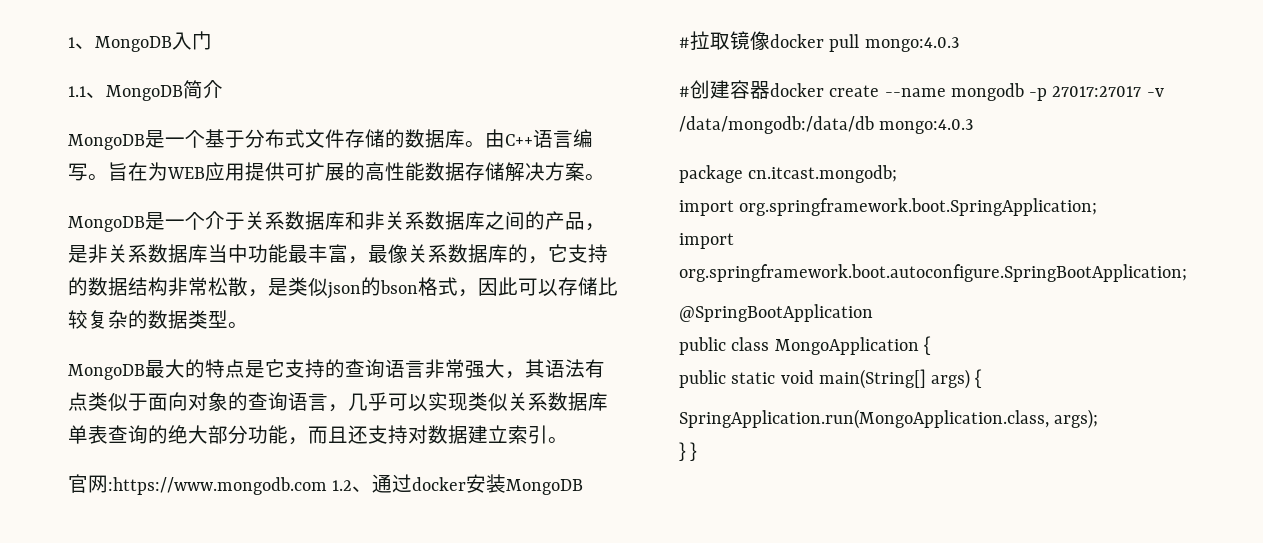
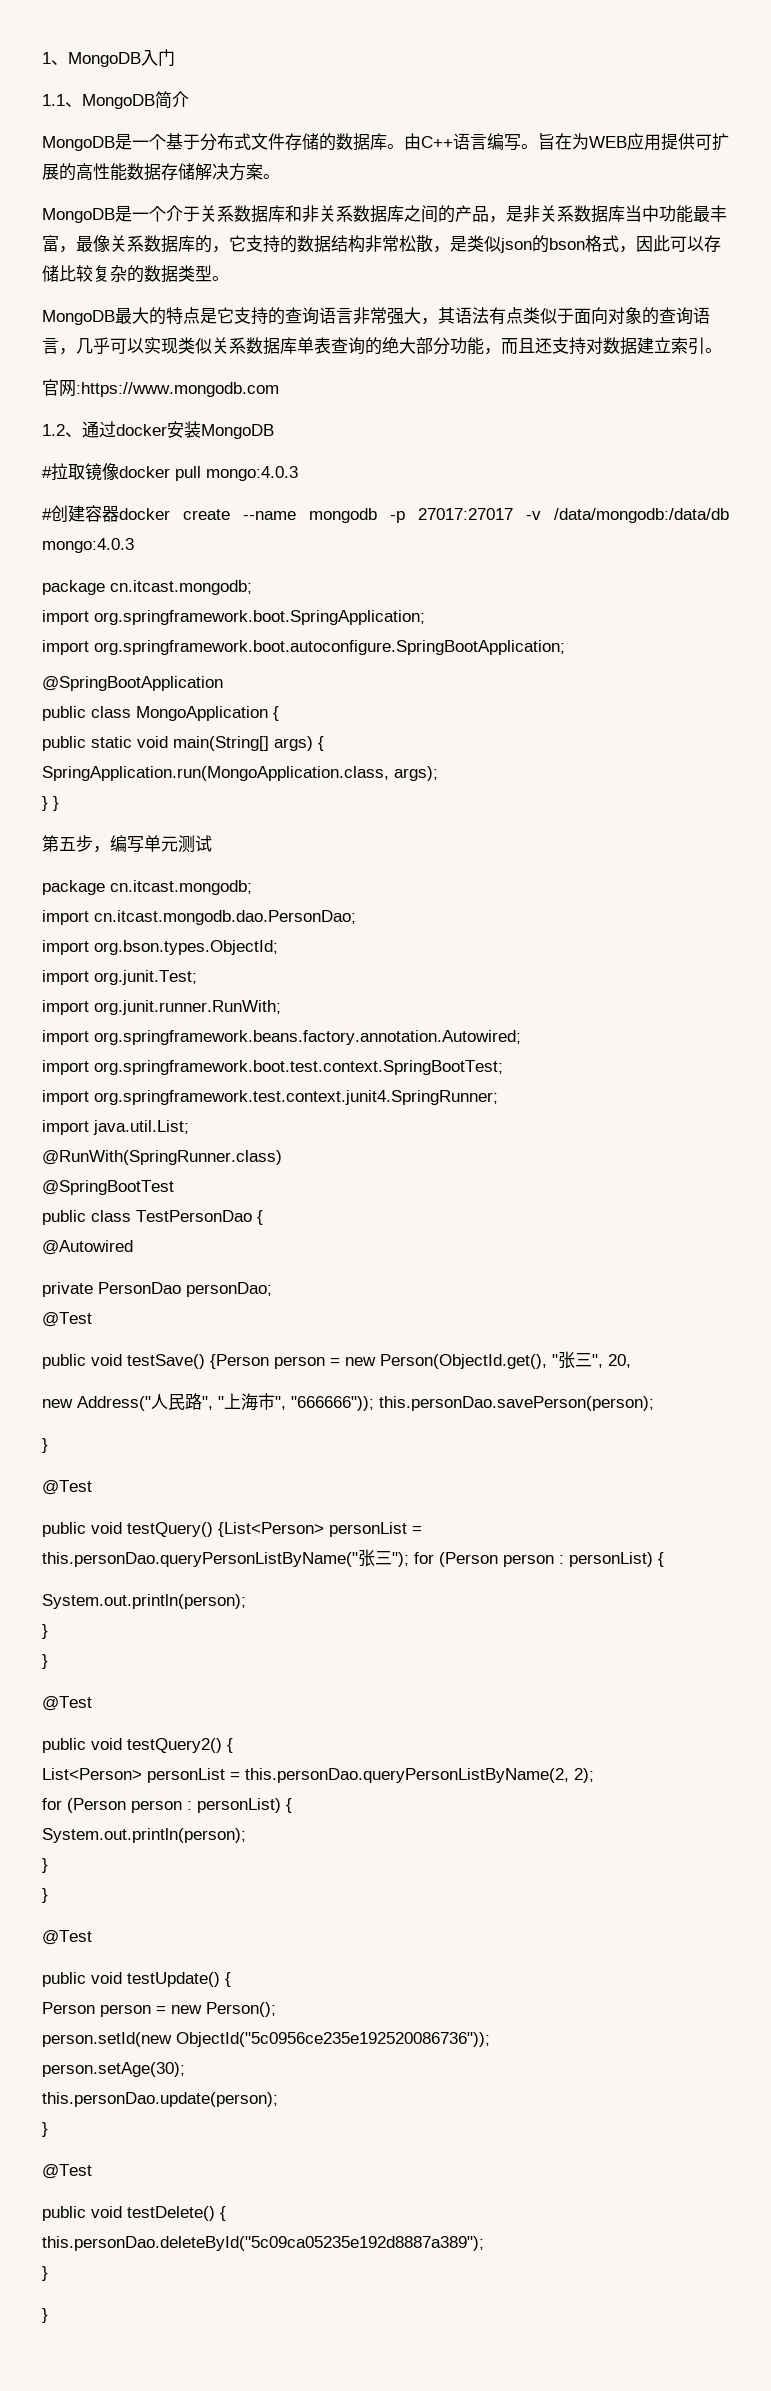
- 官网:https://www.mongodb.com 1.2、通过docker安装MongoDB
+ 官网:https://www.mongodb.com
+ 1.2、通过docker安装MongoDB
+ 第五步，编写单元测试
+ package cn.itcast.mongodb;
+ import cn.itcast.mongodb.dao.PersonDao;
+ import org.bson.types.ObjectId;
+ import org.junit.Test;
+ import org.junit.runner.RunWith;
+ import org.springframework.beans.factory.annotation.Autowired;
+ import org.springframework.boot.test.context.SpringBootTest;
+ import org.springframework.test.context.junit4.SpringRunner;
+ import java.util.List;
+ @RunWith(SpringRunner.class)
+ @SpringBootTest
+ public class TestPersonDao {
+ @Autowired
+ private PersonDao personDao;
+ @Test
+ public void testSave() {Person person = new Person(ObjectId.get(), "张三", 20,
+ new Address("人民路", "上海市", "666666")); this.personDao.savePerson(person);
+ }
+ @Test
+ public void testQuery() {List<Person> personList = this.personDao.queryPersonListByName("张三"); for (Person person : personList) {
+ System.out.println(person);
+ }
+ }
+ @Test
+ public void testQuery2() {
+ List<Person> personList = this.personDao.queryPersonListByName(2, 2);
+ for (Person person : personList) {
+ System.out.println(person);
+ }
+ }
+ @Test
+ public void testUpdate() {
+ Person person = new Person();
+ person.setId(new ObjectId("5c0956ce235e192520086736"));
+ person.setAge(30);
+ this.personDao.update(person);
+ }
+ @Test
+ public void testDelete() {
+ this.personDao.deleteById("5c09ca05235e192d8887a389");
+ }
+ }

